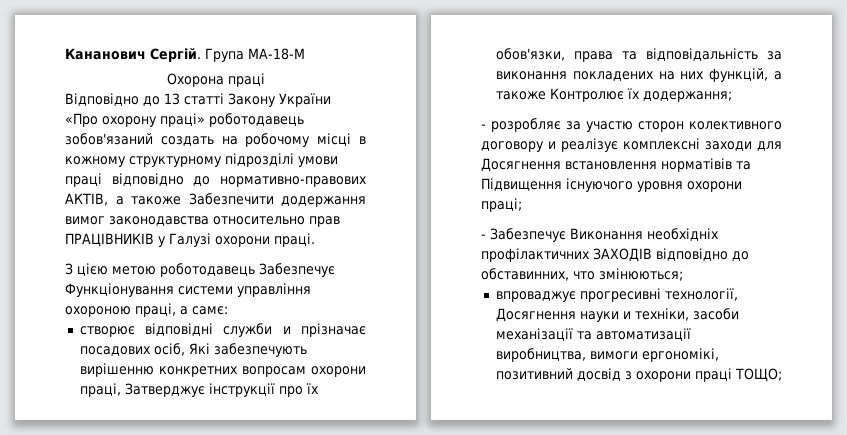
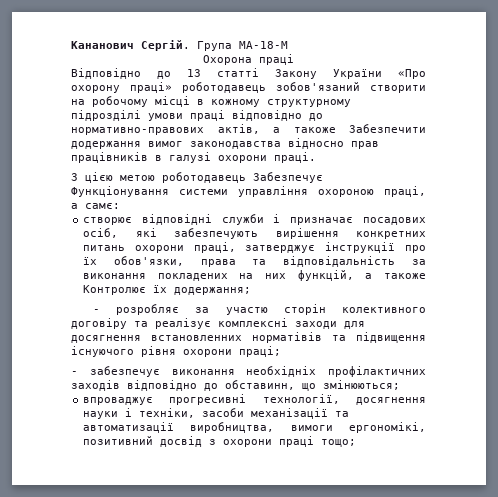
- Відповідно до 13 статті Закону України «Про охорону праці» роботодавець зобов'язаний создать на робочому місці в кожному структурному підрозділі умови праці відповідно до нормативно-правових АКТІВ, а такоже Забезпечити додержання вимог законодавства относительно прав ПРАЦІВНИКІВ у Галузі охорони праці.
+ Відповідно до 13 статті Закону України «Про охорону праці» роботодавець зобов'язаний створити на робочому місці в кожному структурному підрозділі умови праці відповідно до нормативно-правових актів, а такоже Забезпечити додержання вимог законодавства відносно прав працівників в галузі охорони праці.
- створює відповідні служби и прізначає посадових осіб, Які забезпечують вирішенню конкретних вопросам охорони праці, Затверджує інструкції про їх обов'язки, права та відповідальність за виконання покладених на них функцій, а такоже Контролює їх додержання;
+ створює відповідні служби і призначає посадових осіб, які забезпечують вирішення конкретних питань охорони праці, затверджує інструкції про їх обов'язки, права та відповідальність за виконання покладених на них функцій, а такоже Контролює їх додержання;
- - розробляє за участю сторон колективного договору и реалізує комплексні заходи для Досягнення встановлення норматівів та Підвищення існуючого уровня охорони праці;
+ - розробляє за участю сторін колективного договіру та реалізує комплексні заходи для досягнення встановленних норматівів та підвищення існуючого рівня охорони праці;
- - Забезпечує Виконання необхідніх профілактичних ЗАХОДІВ відповідно до обставинних, что змінюються;
+ - забезпечує виконання необхідніх профілактичних заходів відповідно до обставинн, що змінюються;
- впроваджує прогресивні технології, Досягнення науки и техніки, засоби механізації та автоматизації виробництва, вимоги ергономікі, позитивний досвід з охорони праці ТОЩО;
+ впроваджує прогресивні технології, досягнення науки і техніки, засоби механізації та автоматизації виробництва, вимоги ергономікі, позитивний досвід з охорони праці тощо;

